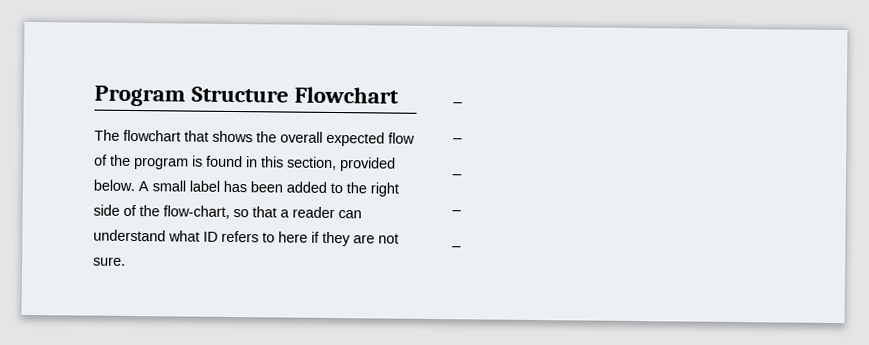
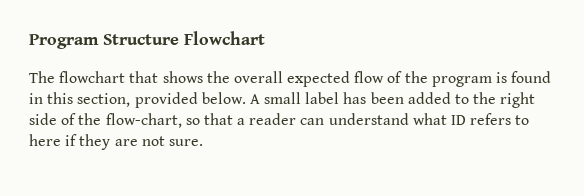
  A small label has been added to the right side of the flow-chart, so that a reader can understand what ID refers to here if they are not sure.
- _
- _
- _
- _
- _

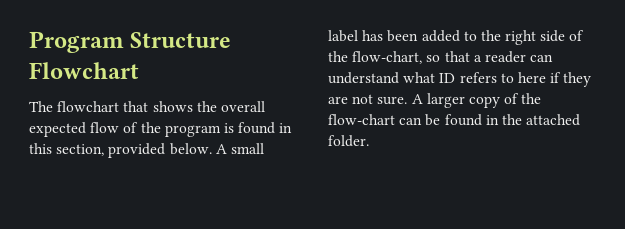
+ A larger copy of the flow-chart can be found in the attached folder.

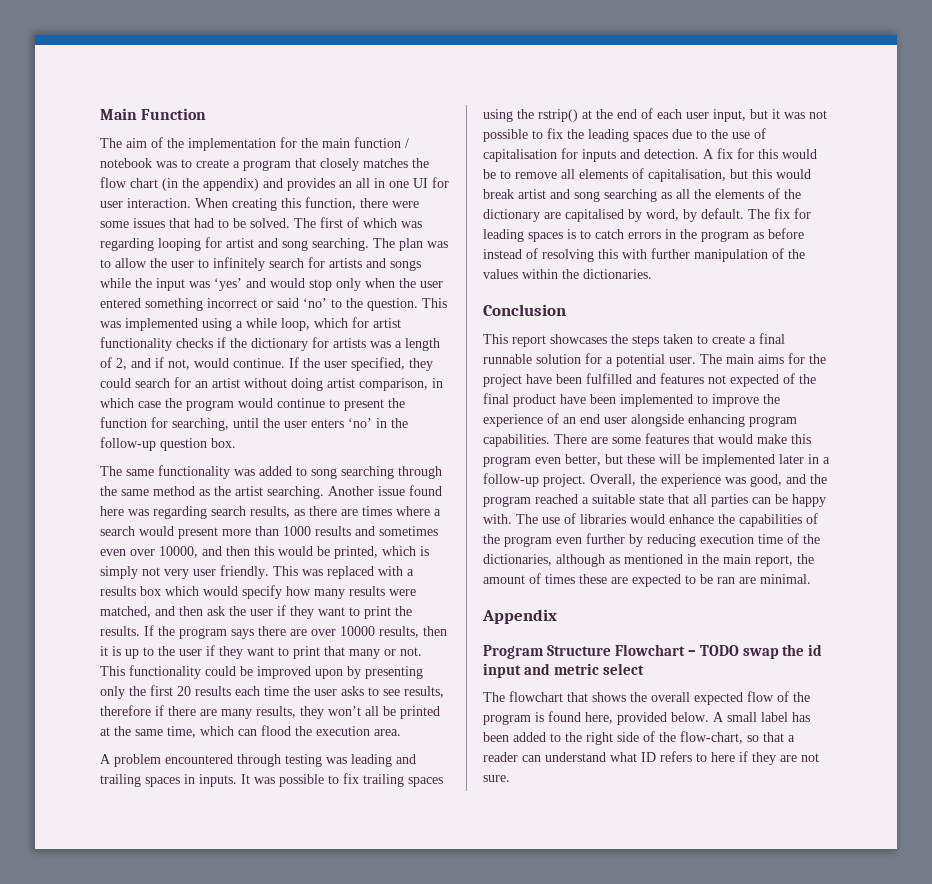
- Program Structure Flowchart
+ Main Function
+ The aim of the implementation for the main function / notebook was to create a program that closely matches the flow chart (in the appendix) and provides an all in one UI for user interaction. When creating this function, there were some issues that had to be solved. The first of which was regarding looping for artist and song searching. The plan was to allow the user to infinitely search for artists and songs while the input was ‘yes’ and would stop only when the user entered something incorrect or said ‘no’ to the question. This was implemented using a while loop, which for artist functionality checks if the dictionary for artists was a length of 2, and if not, would continue. If the user specified, they could search for an artist without doing artist comparison, in which case the program would continue to present the function for searching, until the user enters ‘no’ in the follow-up question box.
+ The same functionality was added to song searching through the same method as the artist searching. Another issue found here was regarding search results, as there are times where a search would present more than 1000 results and sometimes even over 10000, and then this would be printed, which is simply not very user friendly. This was replaced with a results box which would specify how many results were matched, and then ask the user if they want to print the results. If the program says there are over 10000 results, then it is up to the user if they want to print that many or not. This functionality could be improved upon by presenting only the first 20 results each time the user asks to see results, therefore if there are many results, they won’t all be printed at the same time, which can flood the execution area.
+ A problem encountered through testing was leading and trailing spaces in inputs. It was possible to fix trailing spaces using the rstrip() at the end of each user input, but it was not possible to fix the leading spaces due to the use of capitalisation for inputs and detection. A fix for this would be to remove all elements of capitalisation, but this would break artist and song searching as all the elements of the dictionary are capitalised by word, by default. The fix for leading spaces is to catch errors in the program as before instead of resolving this with further manipulation of the values within the dictionaries.
+ Conclusion
+ This report showcases the steps taken to create a final runnable solution for a potential user. The main aims for the project have been fulfilled and features not expected of the final product have been implemented to improve the experience of an end user alongside enhancing program capabilities. There are some features that would make this program even better, but these will be implemented later in a follow-up project. Overall, the experience was good, and the program reached a suitable state that all parties can be happy with. The use of libraries would enhance the capabilities of the program even further by reducing execution time of the dictionaries, although as mentioned in the main report, the amount of times these are expected to be ran are minimal.
+ Appendix
+ Program Structure Flowchart – TODO swap the id input and metric select
- The flowchart that shows the overall expected flow of the program is found in this section, provided below.
+ The flowchart that shows the overall expected flow of the program is found here, provided below.
- A larger copy of the flow-chart can be found in the attached folder.

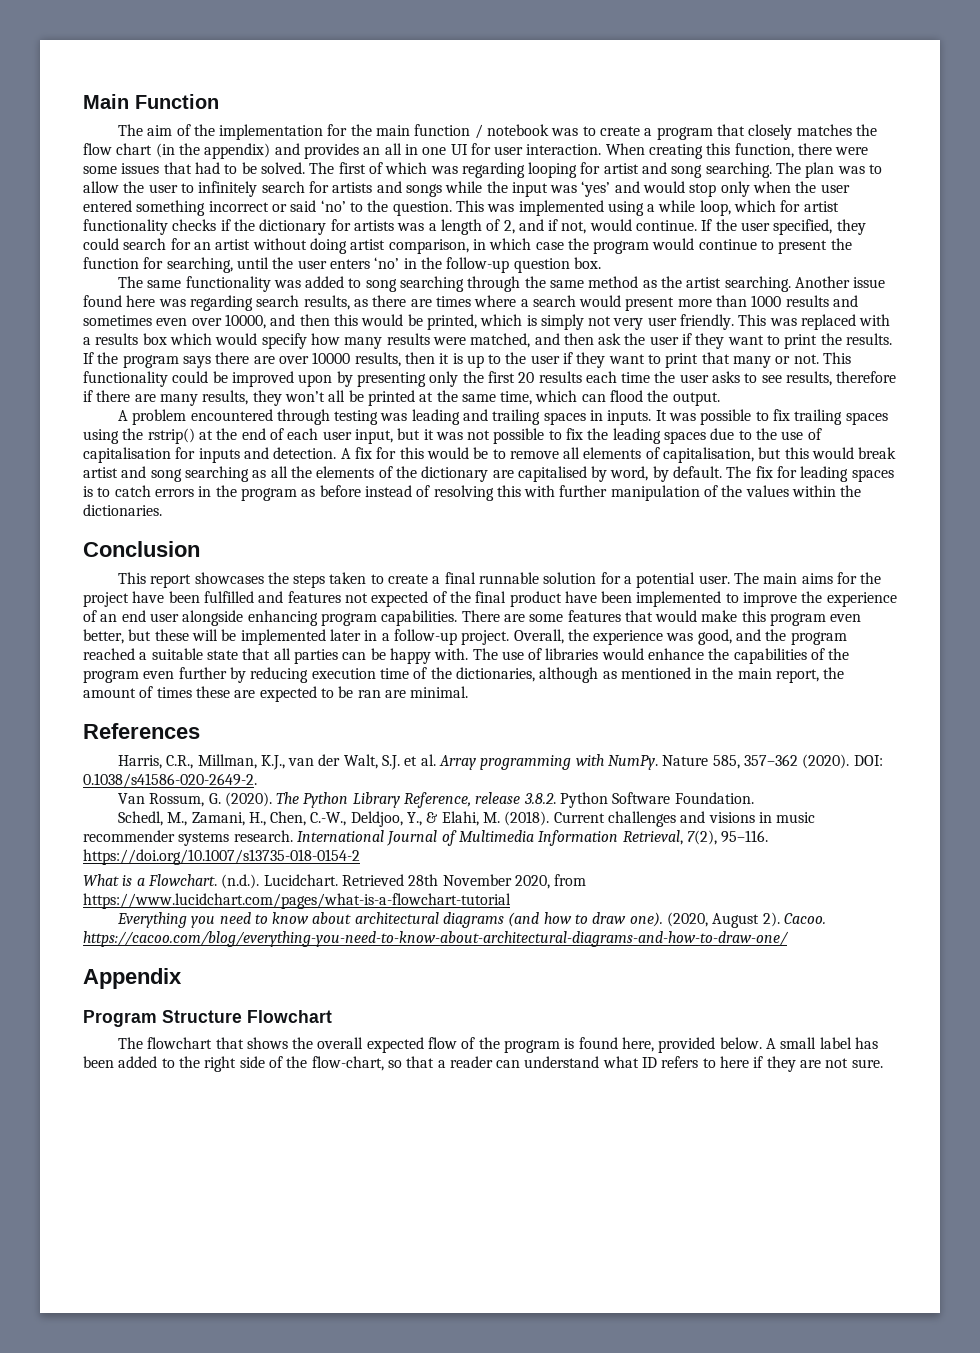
- This functionality could be improved upon by presenting only the first 20 results each time the user asks to see results, therefore if there are many results, they won’t all be printed at the same time, which can flood the execution area.
+ This functionality could be improved upon by presenting only the first 20 results each time the user asks to see results, therefore if there are many results, they won’t all be printed at the same time, which can flood the output.
+ References
+ Harris, C.R., Millman, K.J., van der Walt, S.J. et al. Array programming with NumPy. Nature 585, 357–362 (2020). DOI: 0.1038/s41586-020-2649-2.
+ Van Rossum, G. (2020). The Python Library Reference, release 3.8.2. Python Software Foundation.
+ Schedl, M., Zamani, H., Chen, C.-W., Deldjoo, Y., & Elahi, M. (2018). Current challenges and visions in music recommender systems research. International Journal of Multimedia Information Retrieval, 7(2), 95–116. https://doi.org/10.1007/s13735-018-0154-2
+ What is a Flowchart. (n.d.). Lucidchart. Retrieved 28th November 2020, from https://www.lucidchart.com/pages/what-is-a-flowchart-tutorial
+ Everything you need to know about architectural diagrams (and how to draw one). (2020, August 2). Cacoo. https://cacoo.com/blog/everything-you-need-to-know-about-architectural-diagrams-and-how-to-draw-one/
  Appendix
- Program Structure Flowchart – TODO swap the id input and metric select
+ Program Structure Flowchart

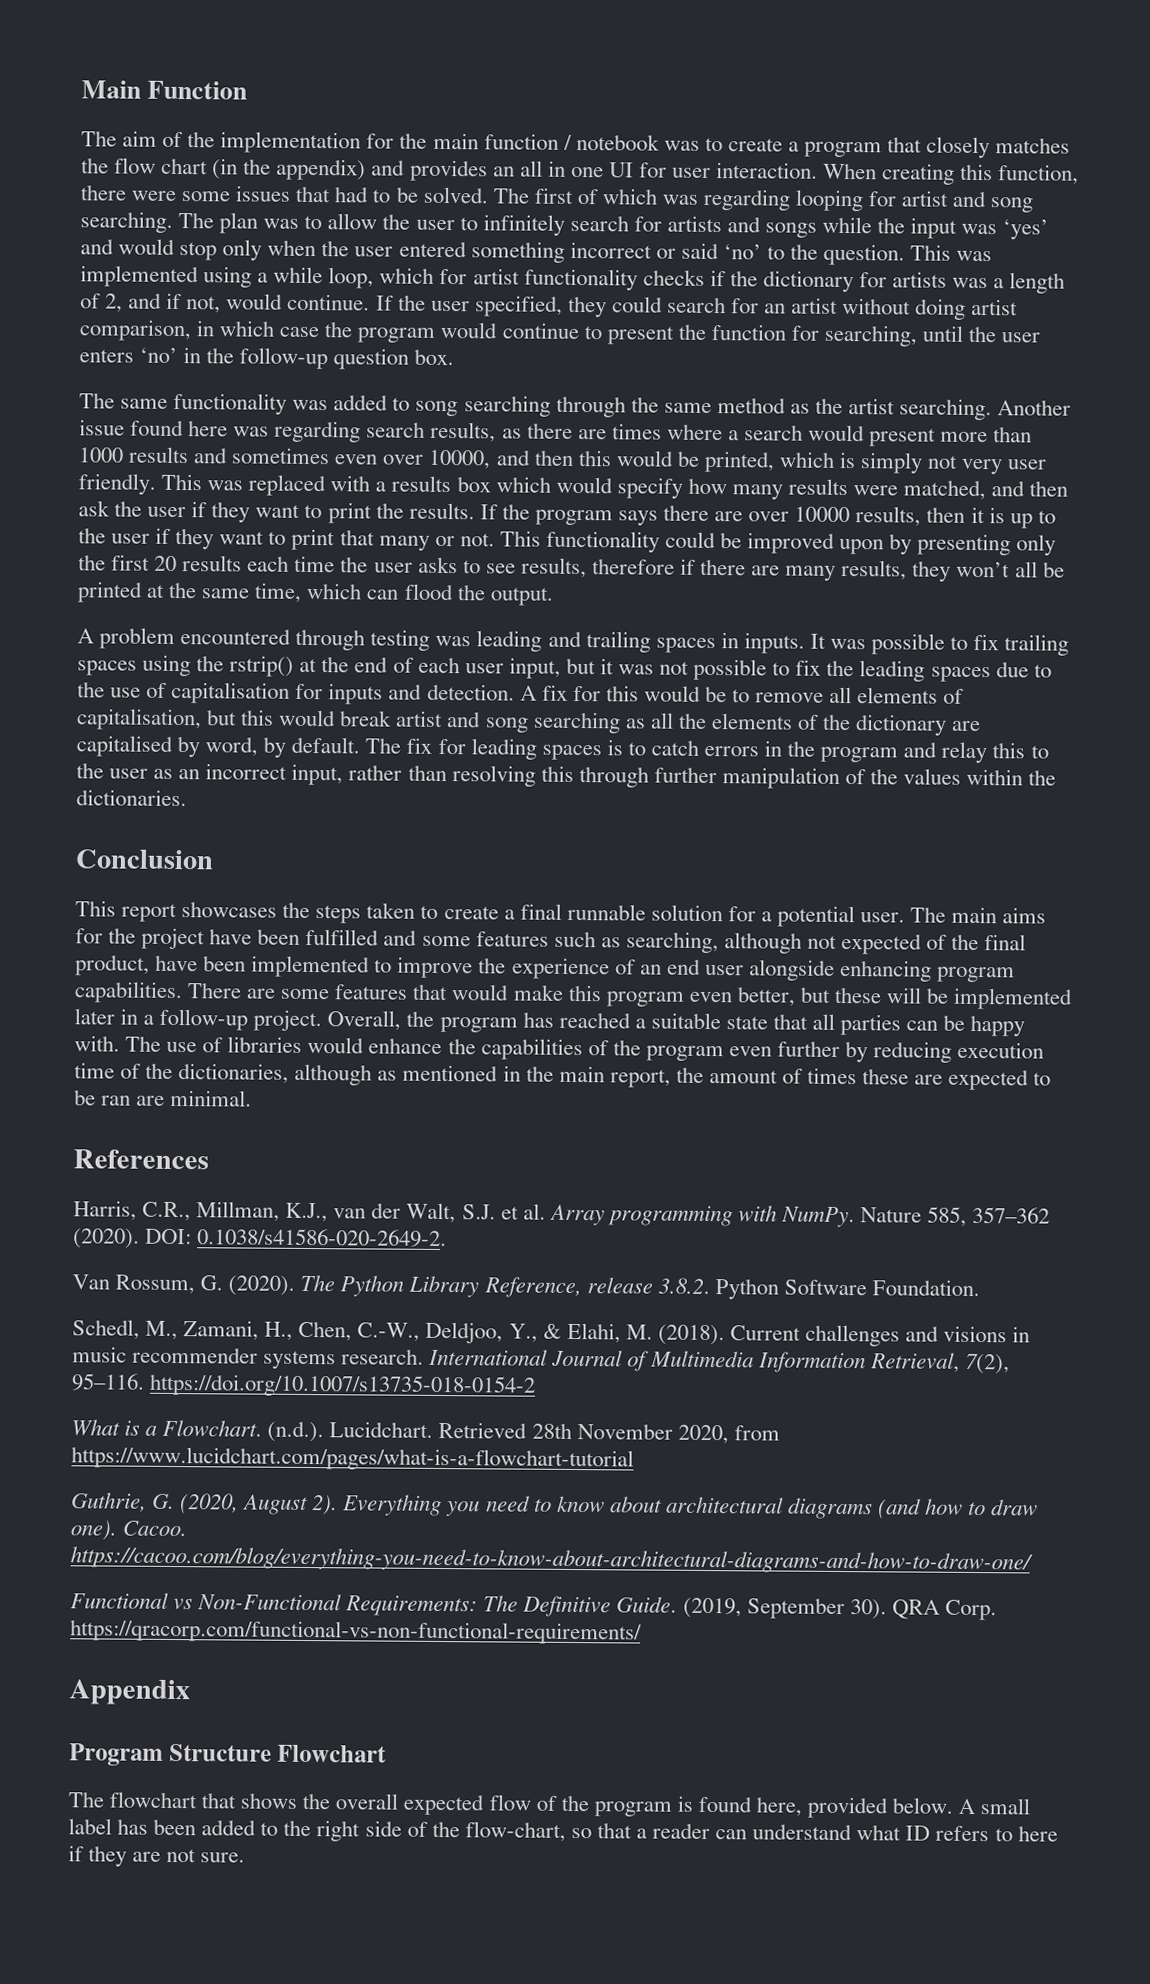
- The fix for leading spaces is to catch errors in the program as before instead of resolving this with further manipulation of the values within the dictionaries.
+ The fix for leading spaces is to catch errors in the program and relay this to the user as an incorrect input, rather than resolving this through further manipulation of the values within the dictionaries.
- The main aims for the project have been fulfilled and features not expected of the final product have been implemented to improve the experience of an end user alongside enhancing program capabilities.
+ The main aims for the project have been fulfilled and some features such as searching, although not expected of the final product, have been implemented to improve the experience of an end user alongside enhancing program capabilities.
- Overall, the experience was good, and the program reached a suitable state that all parties can be happy with.
+ Overall, the program has reached a suitable state that all parties can be happy with.
+ Guthrie, G. (2020, August 2).
- (2020, August 2).
+ Functional vs Non-Functional Requirements: The Definitive Guide. (2019, September 30). QRA Corp. https://qracorp.com/functional-vs-non-functional-requirements/

